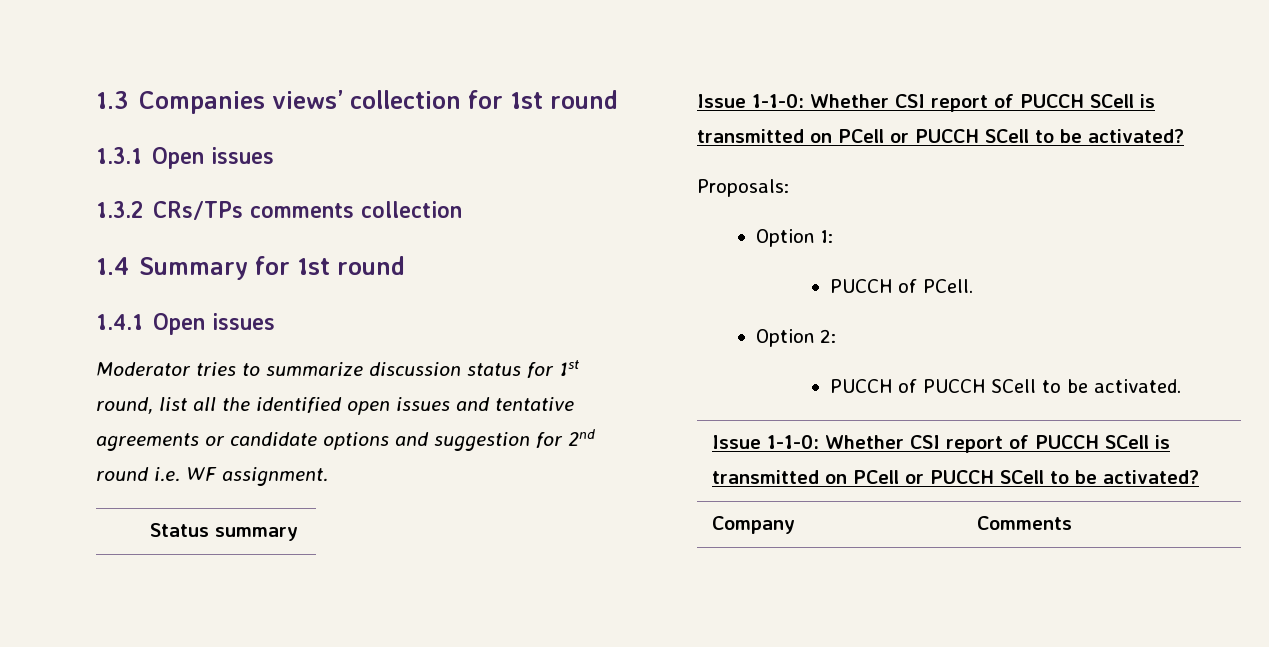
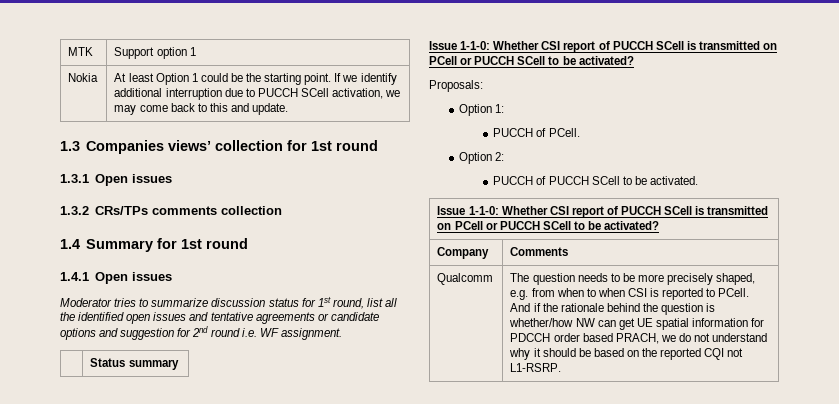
+ MTK | Support option 1
+ Nokia | At least Option 1 could be the starting point. If we identify additional interruption due to PUCCH SCell activation, we may come back to this and update.
+ Qualcomm | The question needs to be more precisely shaped, e.g. from when to when CSI is reported to PCell. And if the rationale behind the question is whether/how NW can get UE spatial information for PDCCH order based PRACH, we do not understand why it should be based on the reported CQI not L1-RSRP.

